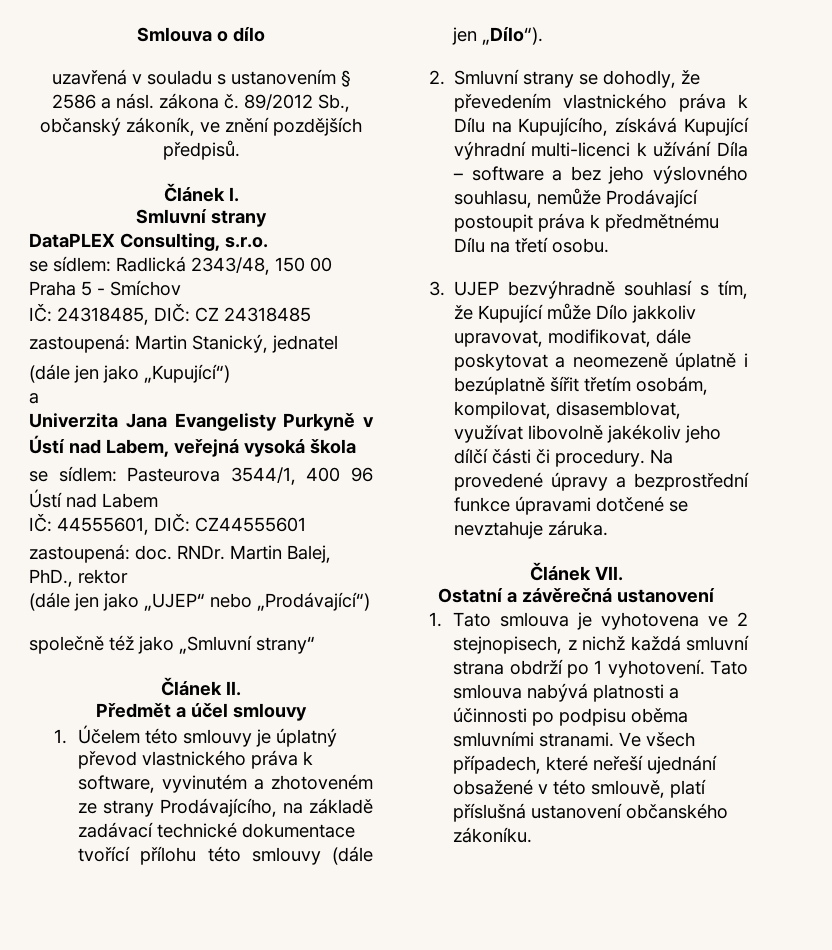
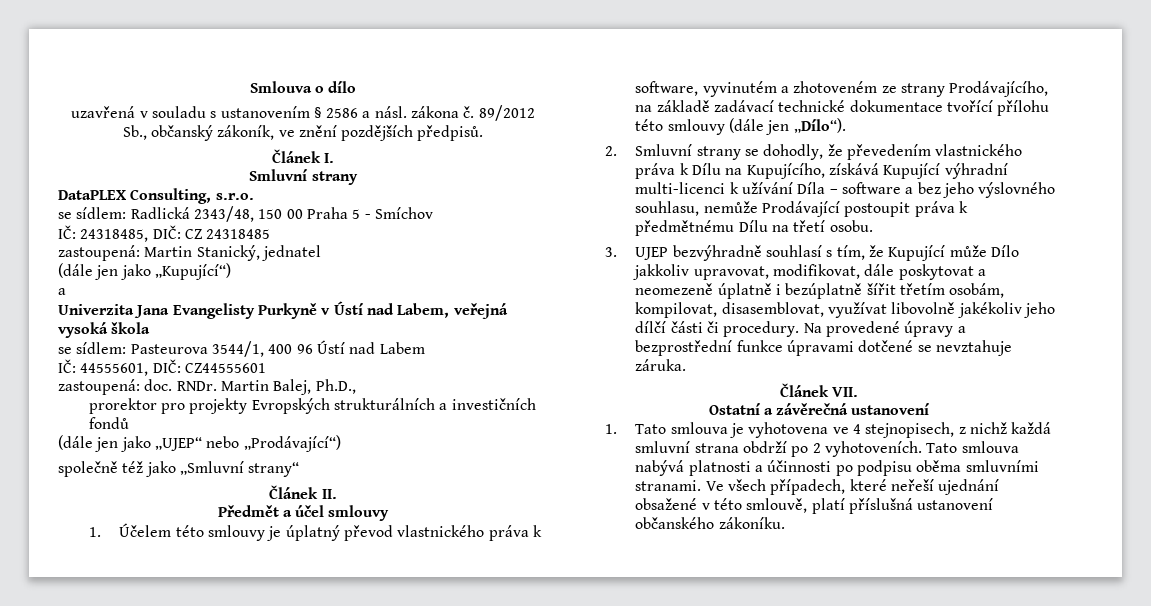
- Martin Balej, PhD., rektor
+ Martin Balej, Ph.D.,
+ prorektor pro projekty Evropských strukturálních a investičních fondů
- 1. Tato smlouva je vyhotovena ve 2 stejnopisech, z nichž každá smluvní strana obdrží po 1 vyhotovení.
+ 1. Tato smlouva je vyhotovena ve 4 stejnopisech, z nichž každá smluvní strana obdrží po 2 vyhotoveních.

